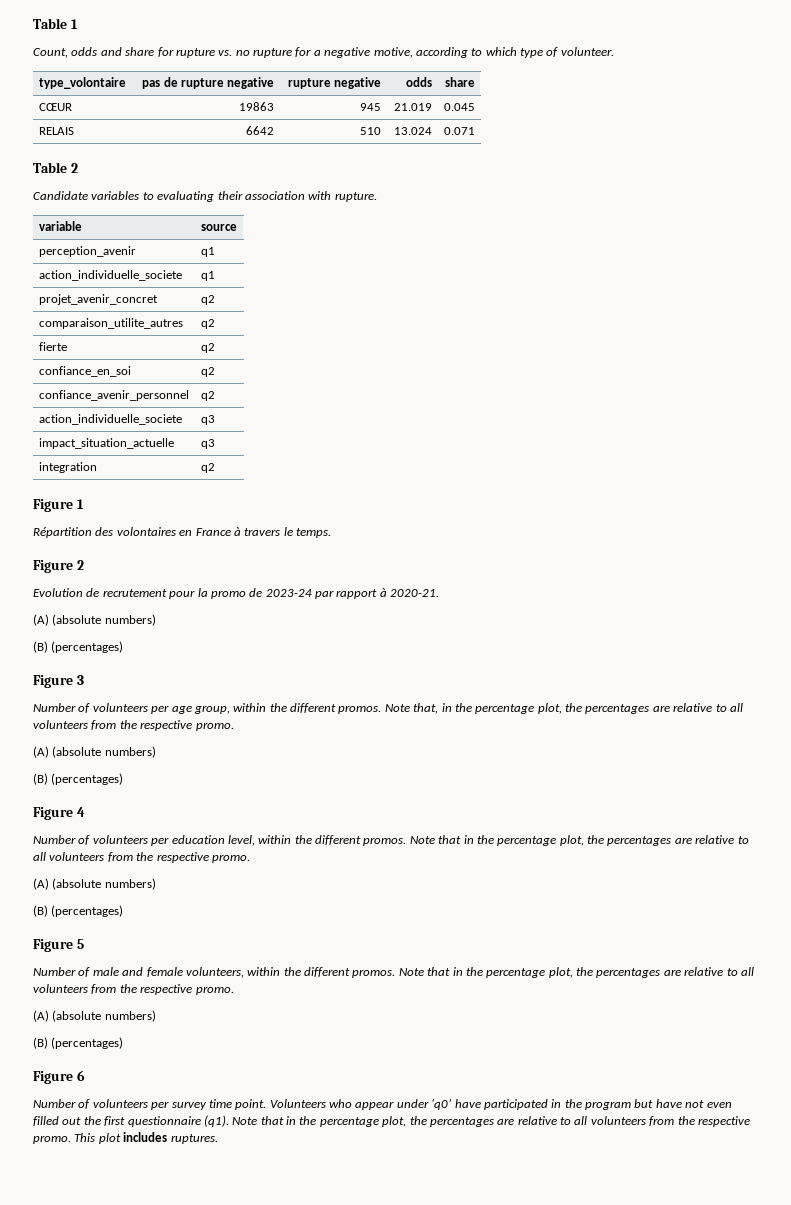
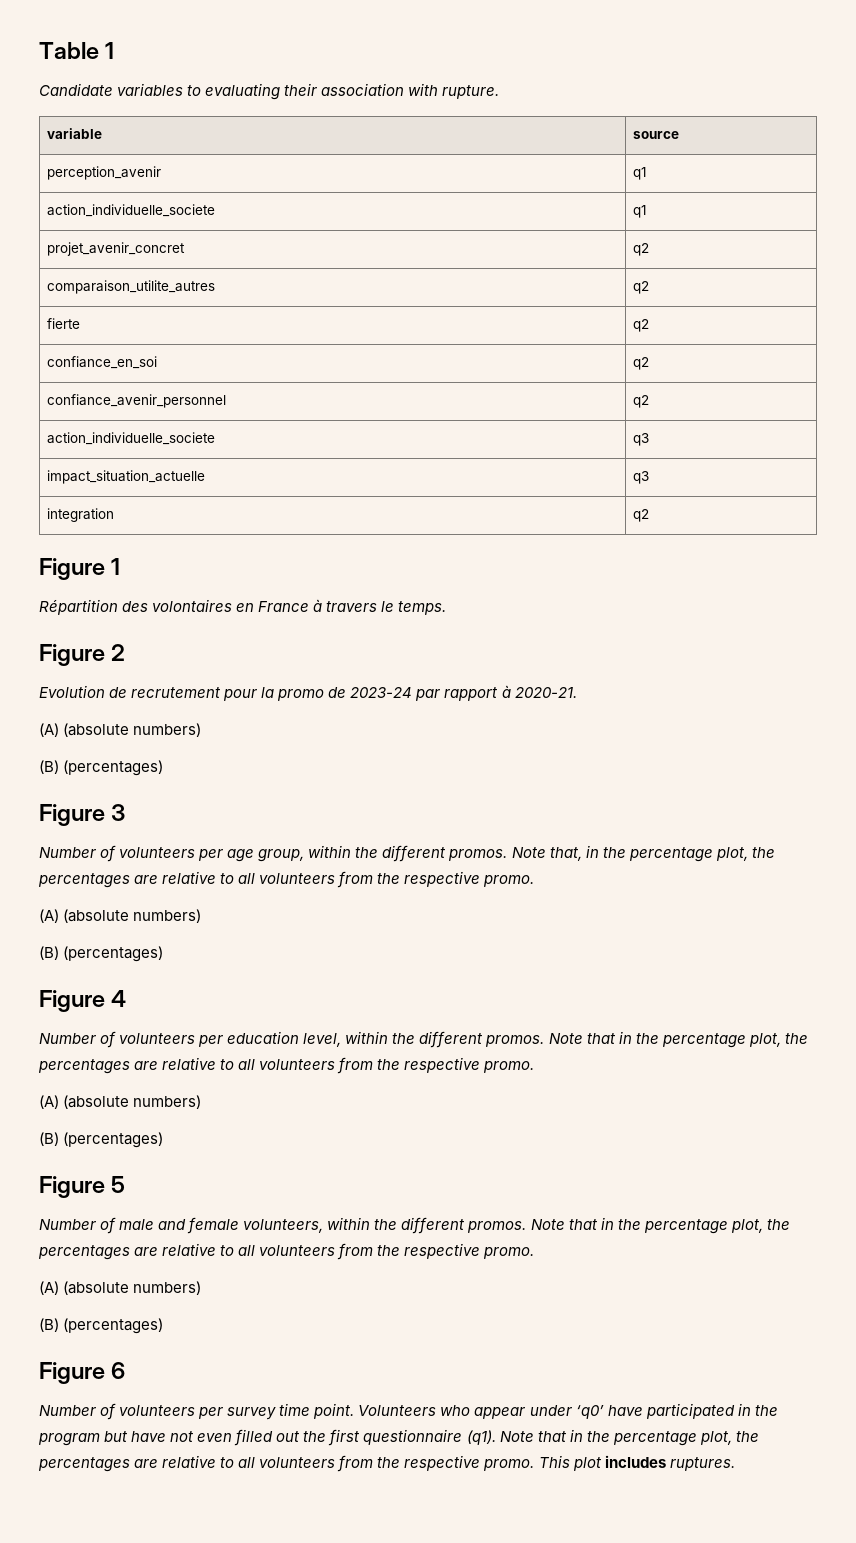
- Count, odds and share for rupture vs. no rupture for a negative motive, according to which type of volunteer.
- type_volontaire | pas de rupture negative | rupture negative | odds | share
- CŒUR | 19863 | 945 | 21.019 | 0.045
- RELAIS | 6642 | 510 | 13.024 | 0.071
- Table 2

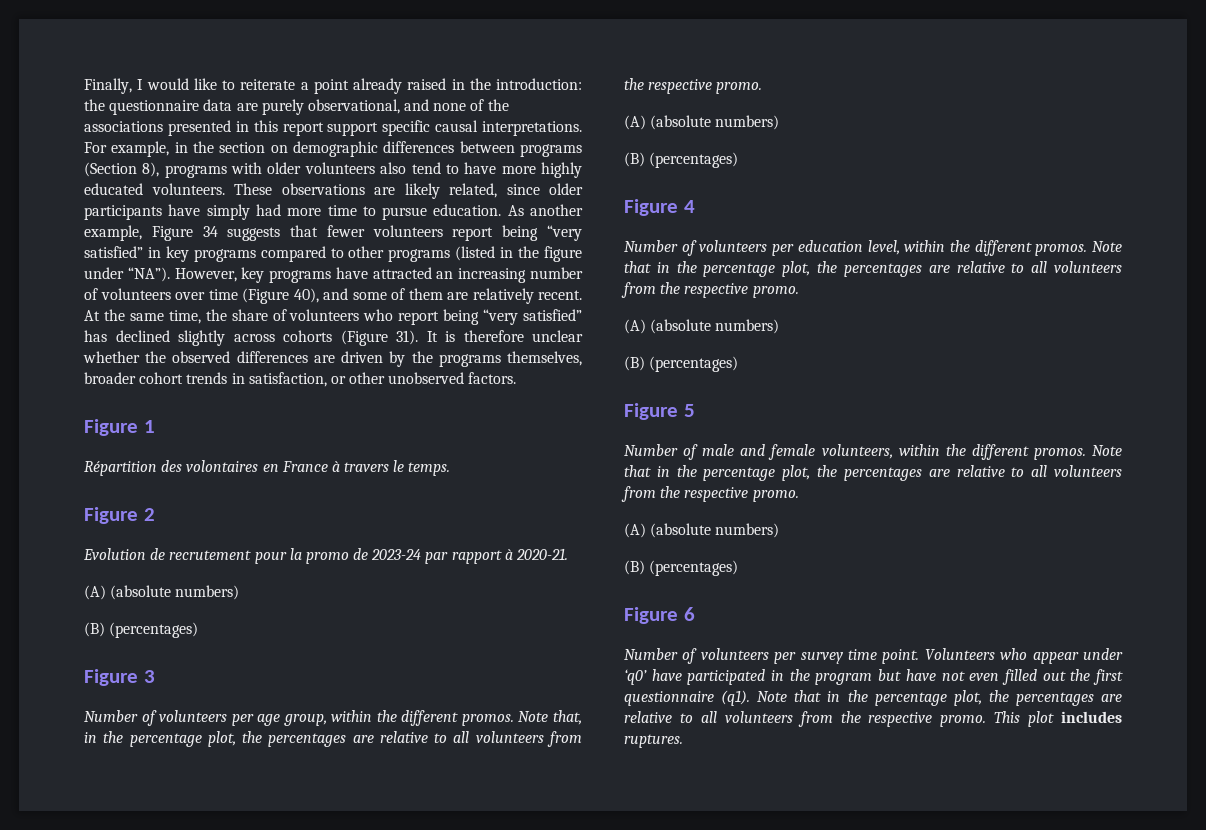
- Table 1
- Candidate variables to evaluating their association with rupture.
- variable | source
- perception_avenir | q1
- action_individuelle_societe | q1
- projet_avenir_concret | q2
- comparaison_utilite_autres | q2
- fierte | q2
- confiance_en_soi | q2
- confiance_avenir_personnel | q2
- action_individuelle_societe | q3
- impact_situation_actuelle | q3
- integration | q2
+ Finally, I would like to reiterate a point already raised in the introduction: the questionnaire data are purely observational, and none of the associations presented in this report support specific causal interpretations. For example, in the section on demographic differences between programs (Section 8), programs with older volunteers also tend to have more highly educated volunteers. These observations are likely related, since older participants have simply had more time to pursue education. As another example, Figure 34 suggests that fewer volunteers report being “very satisfied” in key programs compared to other programs (listed in the figure under “NA”). However, key programs have attracted an increasing number of volunteers over time (Figure 40), and some of them are relatively recent. At the same time, the share of volunteers who report being “very satisfied” has declined slightly across cohorts (Figure 31). It is therefore unclear whether the observed differences are driven by the programs themselves, broader cohort trends in satisfaction, or other unobserved factors.

